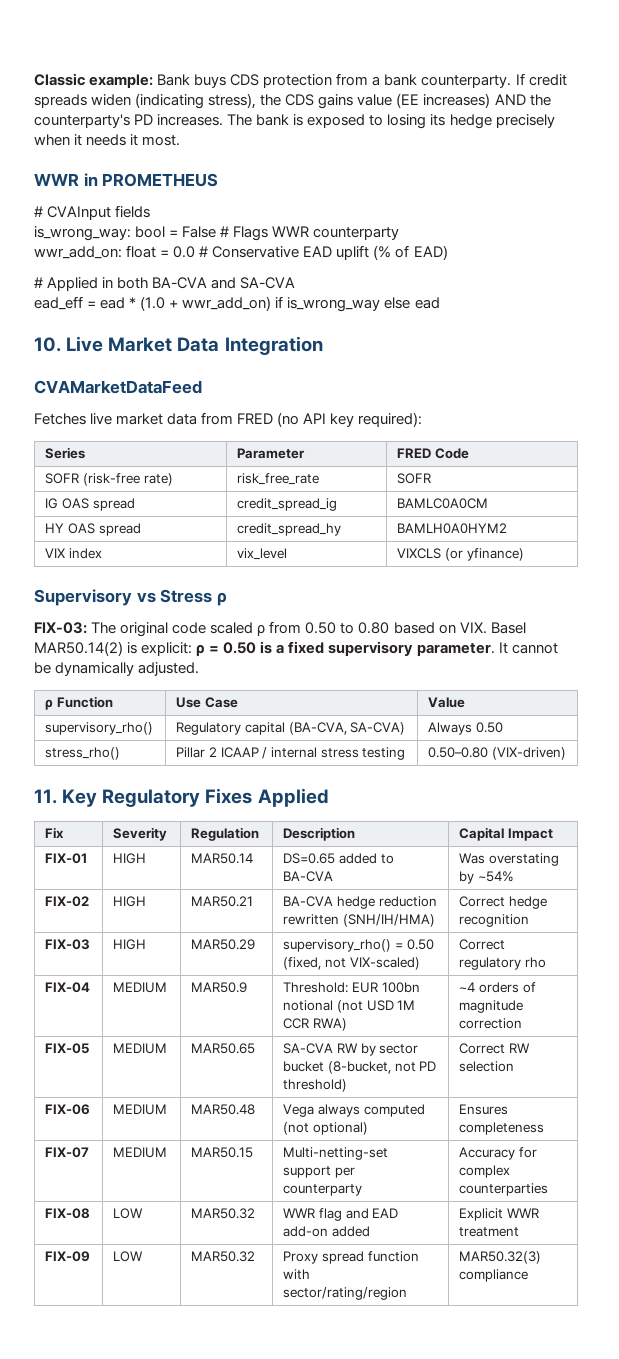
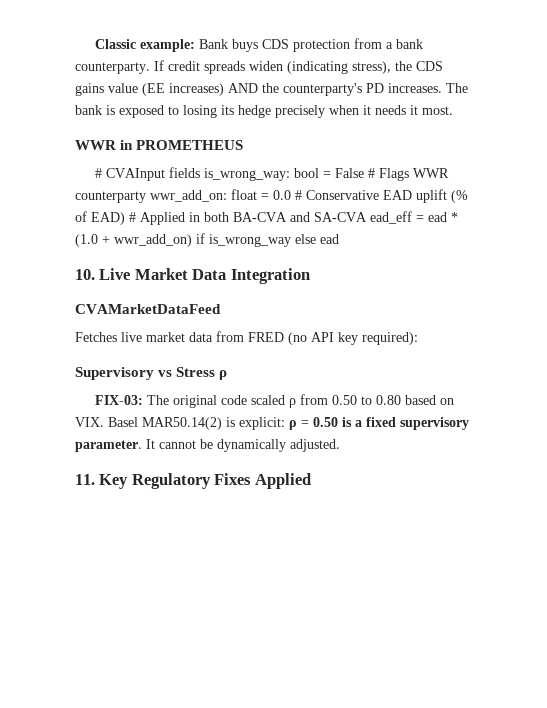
- # CVAInput fields
- is_wrong_way: bool = False # Flags WWR counterparty
- wwr_add_on: float = 0.0 # Conservative EAD uplift (% of EAD)
- # Applied in both BA-CVA and SA-CVA
- ead_eff = ead * (1.0 + wwr_add_on) if is_wrong_way else ead
+ # CVAInput fields is_wrong_way: bool = False # Flags WWR counterparty wwr_add_on: float = 0.0 # Conservative EAD uplift (% of EAD) # Applied in both BA-CVA and SA-CVA ead_eff = ead * (1.0 + wwr_add_on) if is_wrong_way else ead
- Series | Parameter | FRED Code
- SOFR (risk-free rate) | risk_free_rate | SOFR
- IG OAS spread | credit_spread_ig | BAMLC0A0CM
- HY OAS spread | credit_spread_hy | BAMLH0A0HYM2
- VIX index | vix_level | VIXCLS (or yfinance)
- ρ Function | Use Case | Value
- supervisory_rho() | Regulatory capital (BA-CVA, SA-CVA) | Always 0.50
- stress_rho() | Pillar 2 ICAAP / internal stress testing | 0.50–0.80 (VIX-driven)
- Fix | Severity | Regulation | Description | Capital Impact
- FIX-01 | HIGH | MAR50.14 | DS=0.65 added to BA-CVA | Was overstating by ~54%
- FIX-02 | HIGH | MAR50.21 | BA-CVA hedge reduction rewritten (SNH/IH/HMA) | Correct hedge recognition
- FIX-03 | HIGH | MAR50.29 | supervisory_rho() = 0.50 (fixed, not VIX-scaled) | Correct regulatory rho
- FIX-04 | MEDIUM | MAR50.9 | Threshold: EUR 100bn notional (not USD 1M CCR RWA) | ~4 orders of magnitude correction
- FIX-05 | MEDIUM | MAR50.65 | SA-CVA RW by sector bucket (8-bucket, not PD threshold) | Correct RW selection
- FIX-06 | MEDIUM | MAR50.48 | Vega always computed (not optional) | Ensures completeness
- FIX-07 | MEDIUM | MAR50.15 | Multi-netting-set support per counterparty | Accuracy for complex counterparties
- FIX-08 | LOW | MAR50.32 | WWR flag and EAD add-on added | Explicit WWR treatment
- FIX-09 | LOW | MAR50.32 | Proxy spread function with sector/rating/region | MAR50.32(3) compliance

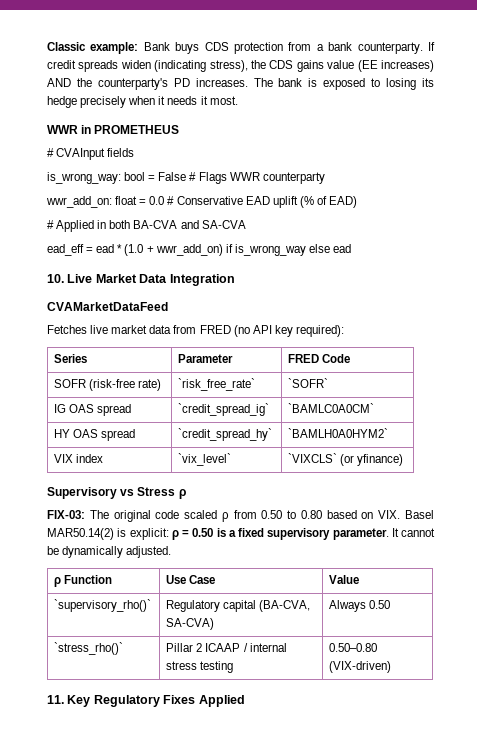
- # CVAInput fields is_wrong_way: bool = False # Flags WWR counterparty wwr_add_on: float = 0.0 # Conservative EAD uplift (% of EAD) # Applied in both BA-CVA and SA-CVA ead_eff = ead * (1.0 + wwr_add_on) if is_wrong_way else ead
+ # CVAInput fields
+ is_wrong_way: bool = False # Flags WWR counterparty
+ wwr_add_on: float = 0.0 # Conservative EAD uplift (% of EAD)
+ # Applied in both BA-CVA and SA-CVA
+ ead_eff = ead * (1.0 + wwr_add_on) if is_wrong_way else ead
+ Series | Parameter | FRED Code
+ SOFR (risk-free rate) | `risk_free_rate` | `SOFR`
+ IG OAS spread | `credit_spread_ig` | `BAMLC0A0CM`
+ HY OAS spread | `credit_spread_hy` | `BAMLH0A0HYM2`
+ VIX index | `vix_level` | `VIXCLS` (or yfinance)
+ ρ Function | Use Case | Value
+ `supervisory_rho()` | Regulatory capital (BA-CVA, SA-CVA) | Always 0.50
+ `stress_rho()` | Pillar 2 ICAAP / internal stress testing | 0.50–0.80 (VIX-driven)

